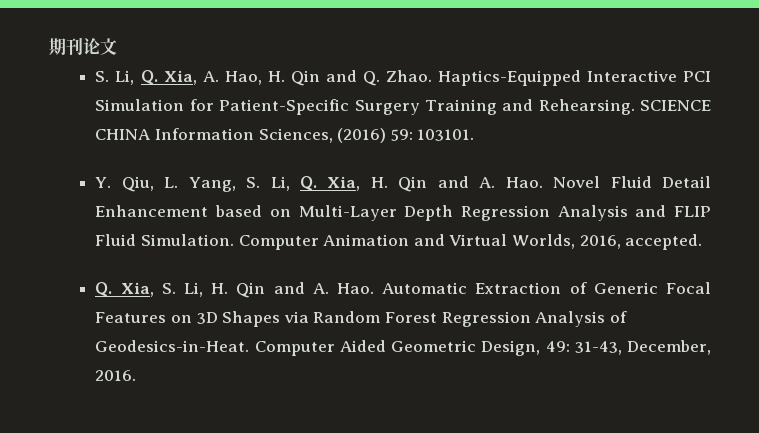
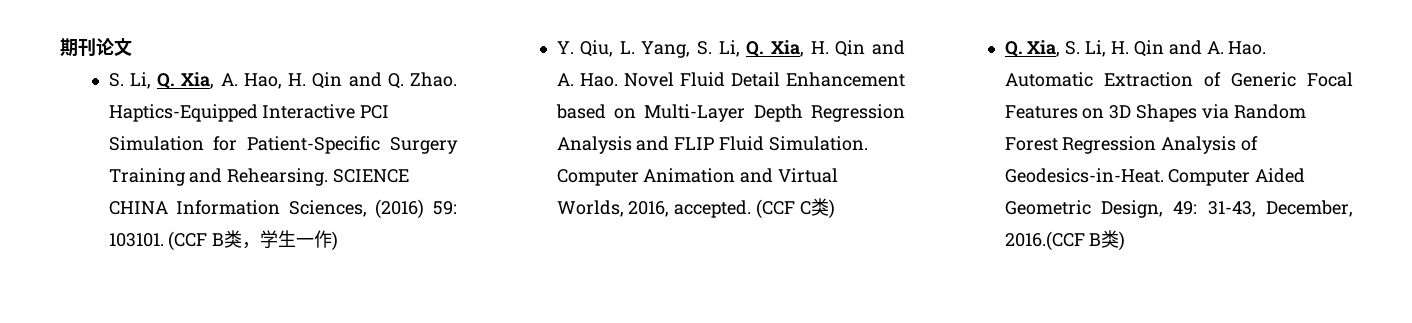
+ (CCF B类，学生一作)
+ (CCF C类)
- Computer Aided Geometric Design, 49: 31-43, December, 2016.
+ Computer Aided Geometric Design, 49: 31-43, December, 2016.(CCF B类)

